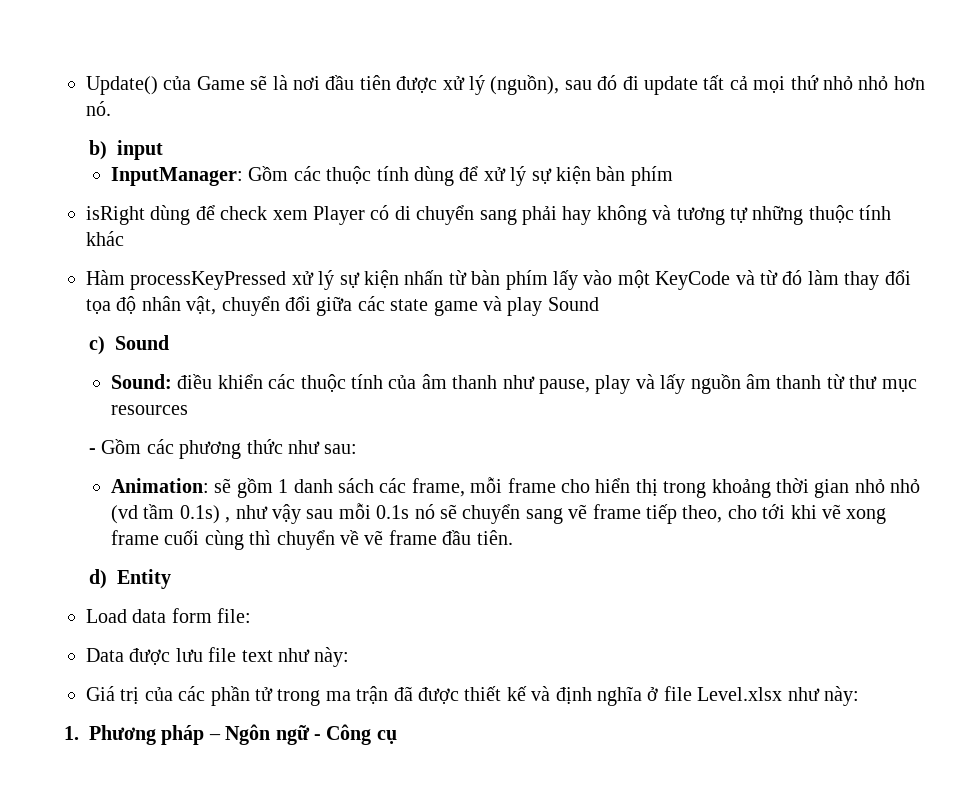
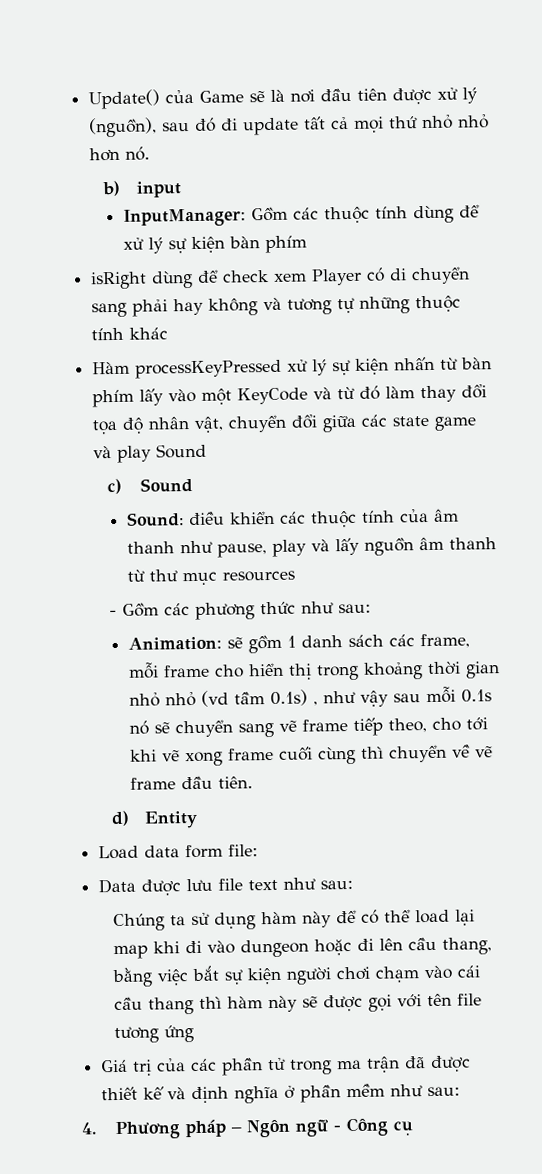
- Data được lưu file text như này:
+ Data được lưu file text như sau:
+ Chúng ta sử dụng hàm này để có thể load lại map khi đi vào dungeon hoặc đi lên cầu thang, bằng việc bắt sự kiện người chơi chạm vào cái cầu thang thì hàm này sẽ được gọi với tên file tương ứng
- Giá trị của các phần tử trong ma trận đã được thiết kế và định nghĩa ở file Level.xlsx như này:
- 1. Phương pháp – Ngôn ngữ - Công cụ
+ Giá trị của các phần tử trong ma trận đã được thiết kế và định nghĩa ở phần mềm như sau:
+ 4. Phương pháp – Ngôn ngữ - Công cụ

